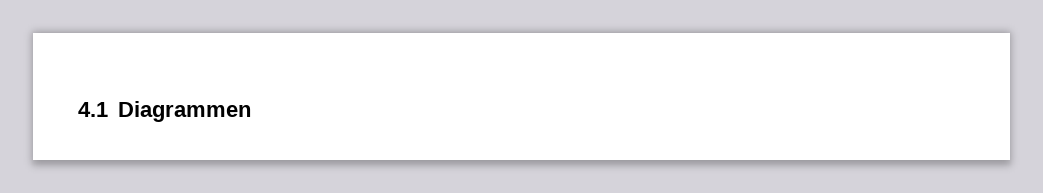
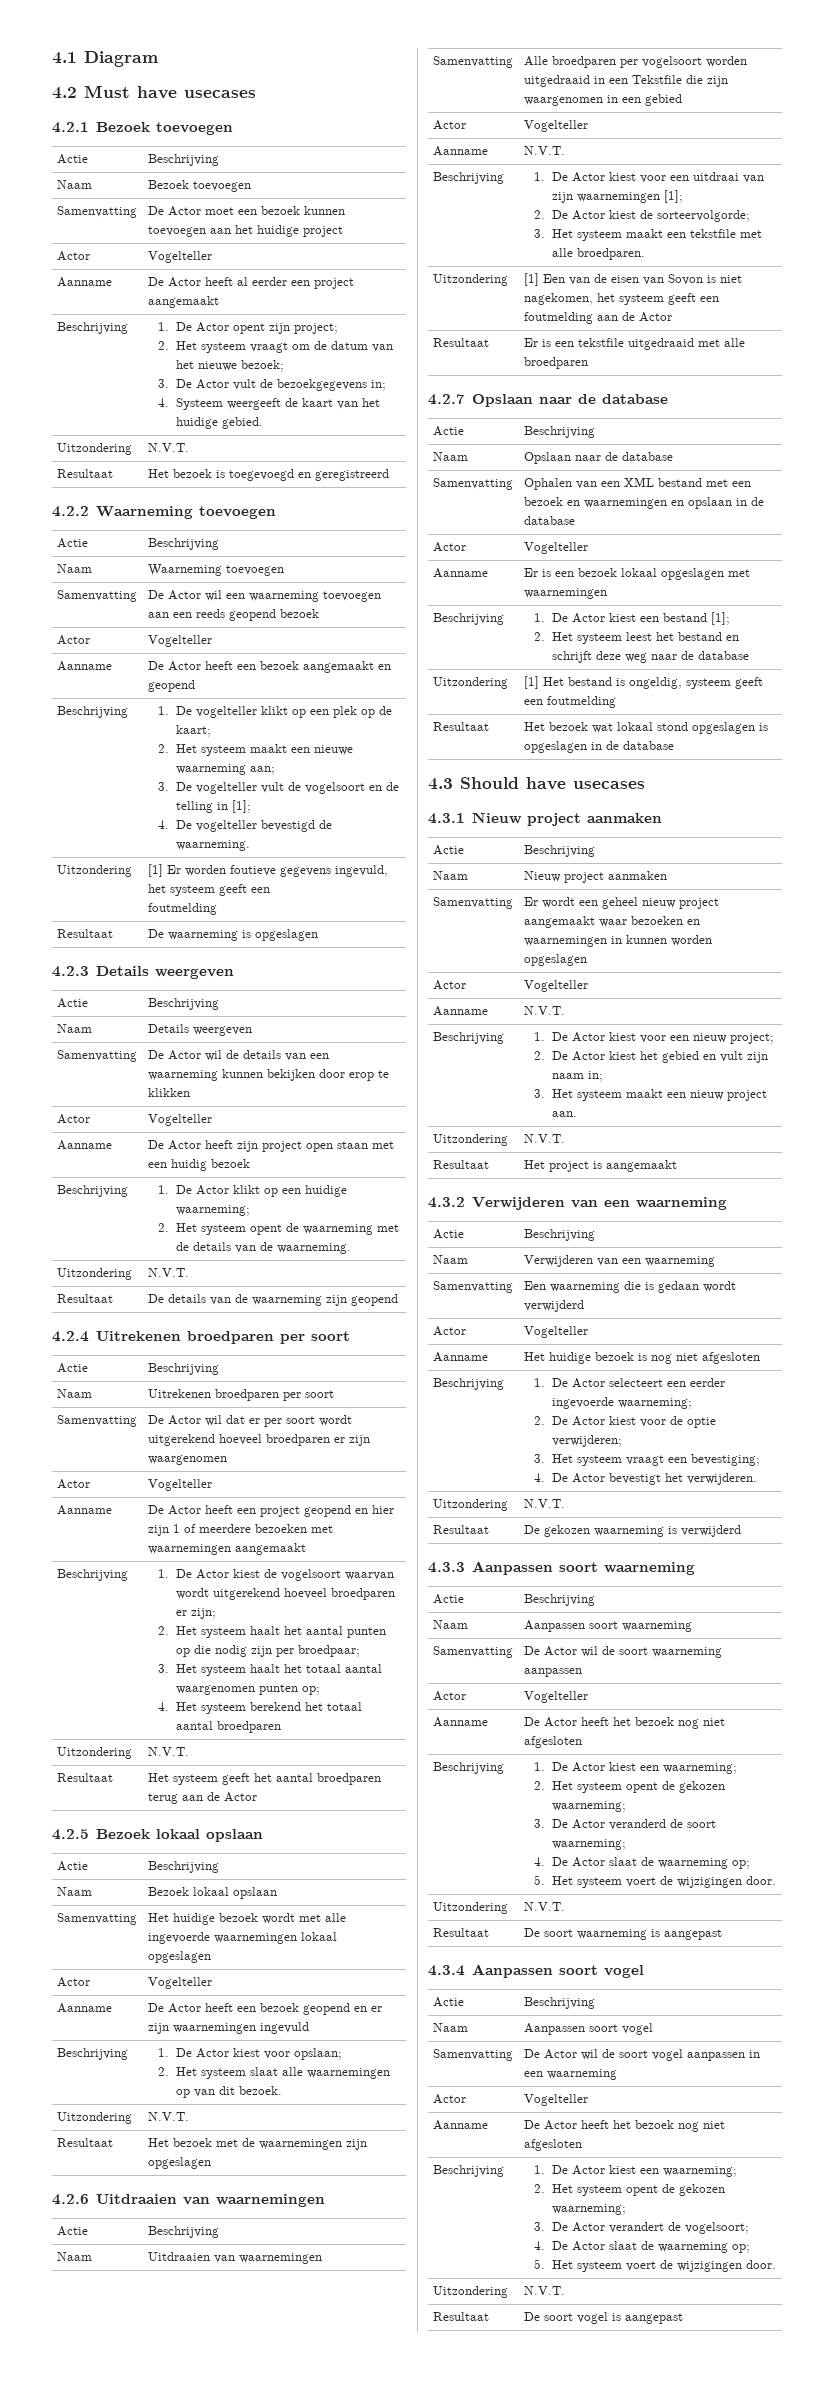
- 4.1 Diagrammen
+ 4.1 Diagram
+ 4.2 Must have usecases
+ 4.2.1 Bezoek toevoegen
+ Actie | Beschrijving
+ Naam | Bezoek toevoegen
+ Samenvatting | De Actor moet een bezoek kunnen toevoegen aan het huidige project
+ Actor | Vogelteller
+ Aanname | De Actor heeft al eerder een project aangemaakt
+ Beschrijving | 1. De Actor opent zijn project;
+ 2. Het systeem vraagt om de datum van het nieuwe bezoek;
+ 3. De Actor vult de bezoekgegevens in;
+ 4. Systeem weergeeft de kaart van het huidige gebied.
+ Uitzondering | N.V.T.
+ Resultaat | Het bezoek is toegevoegd en geregistreerd
+ 4.2.2 Waarneming toevoegen
+ Actie | Beschrijving
+ Naam | Waarneming toevoegen
+ Samenvatting | De Actor wil een waarneming toevoegen aan een reeds geopend bezoek
+ Actor | Vogelteller
+ Aanname | De Actor heeft een bezoek aangemaakt en geopend
+ Beschrijving | 1. De vogelteller klikt op een plek op de kaart;
+ 2. Het systeem maakt een nieuwe waarneming aan;
+ 3. De vogelteller vult de vogelsoort en de telling in [1];
+ 4. De vogelteller bevestigd de waarneming.
+ Uitzondering | [1] Er worden foutieve gegevens ingevuld, het systeem geeft een
+ foutmelding
+ Resultaat | De waarneming is opgeslagen
+ 4.2.3 Details weergeven
+ Actie | Beschrijving
+ Naam | Details weergeven
+ Samenvatting | De Actor wil de details van een waarneming kunnen bekijken door erop te klikken
+ Actor | Vogelteller
+ Aanname | De Actor heeft zijn project open staan met een huidig bezoek
+ Beschrijving | 1. De Actor klikt op een huidige waarneming;
+ 2. Het systeem opent de waarneming met de details van de waarneming.
+ Uitzondering | N.V.T.
+ Resultaat | De details van de waarneming zijn geopend
+ 4.2.4 Uitrekenen broedparen per soort
+ Actie | Beschrijving
+ Naam | Uitrekenen broedparen per soort
+ Samenvatting | De Actor wil dat er per soort wordt uitgerekend hoeveel broedparen er zijn waargenomen
+ Actor | Vogelteller
+ Aanname | De Actor heeft een project geopend en hier zijn 1 of meerdere bezoeken met waarnemingen aangemaakt
+ Beschrijving | 1. De Actor kiest de vogelsoort waarvan wordt uitgerekend hoeveel broedparen er zijn;
+ 2. Het systeem haalt het aantal punten op die nodig zijn per broedpaar;
+ 3. Het systeem haalt het totaal aantal waargenomen punten op;
+ 4. Het systeem berekend het totaal aantal broedparen
+ Uitzondering | N.V.T.
+ Resultaat | Het systeem geeft het aantal broedparen terug aan de Actor
+ 4.2.5 Bezoek lokaal opslaan
+ Actie | Beschrijving
+ Naam | Bezoek lokaal opslaan
+ Samenvatting | Het huidige bezoek wordt met alle ingevoerde waarnemingen lokaal opgeslagen
+ Actor | Vogelteller
+ Aanname | De Actor heeft een bezoek geopend en er zijn waarnemingen ingevuld
+ Beschrijving | 1. De Actor kiest voor opslaan;
+ 2. Het systeem slaat alle waarnemingen op van dit bezoek.
+ Uitzondering | N.V.T.
+ Resultaat | Het bezoek met de waarnemingen zijn opgeslagen
+ 4.2.6 Uitdraaien van waarnemingen
+ Actie | Beschrijving
+ Naam | Uitdraaien van waarnemingen
+ Samenvatting | Alle broedparen per vogelsoort worden uitgedraaid in een Tekstfile die zijn waargenomen in een gebied
+ Actor | Vogelteller
+ Aanname | N.V.T.
+ Beschrijving | 1. De Actor kiest voor een uitdraai van zijn waarnemingen [1];
+ 2. De Actor kiest de sorteervolgorde;
+ 3. Het systeem maakt een tekstfile met alle broedparen.
+ Uitzondering | [1] Een van de eisen van Sovon is niet nagekomen, het systeem geeft een foutmelding aan de Actor
+ Resultaat | Er is een tekstfile uitgedraaid met alle broedparen
+ 4.2.7 Opslaan naar de database
+ Actie | Beschrijving
+ Naam | Opslaan naar de database
+ Samenvatting | Ophalen van een XML bestand met een bezoek en waarnemingen en opslaan in de database
+ Actor | Vogelteller
+ Aanname | Er is een bezoek lokaal opgeslagen met waarnemingen
+ Beschrijving | 1. De Actor kiest een bestand [1];
+ 2. Het systeem leest het bestand en schrijft deze weg naar de database
+ Uitzondering | [1] Het bestand is ongeldig, systeem geeft een foutmelding
+ Resultaat | Het bezoek wat lokaal stond opgeslagen is opgeslagen in de database
+ 4.3 Should have usecases
+ 4.3.1 Nieuw project aanmaken
+ Actie | Beschrijving
+ Naam | Nieuw project aanmaken
+ Samenvatting | Er wordt een geheel nieuw project aangemaakt waar bezoeken en waarnemingen in kunnen worden opgeslagen
+ Actor | Vogelteller
+ Aanname | N.V.T.
+ Beschrijving | 1. De Actor kiest voor een nieuw project;
+ 2. De Actor kiest het gebied en vult zijn naam in;
+ 3. Het systeem maakt een nieuw project aan.
+ Uitzondering | N.V.T.
+ Resultaat | Het project is aangemaakt
+ 4.3.2 Verwijderen van een waarneming
+ Actie | Beschrijving
+ Naam | Verwijderen van een waarneming
+ Samenvatting | Een waarneming die is gedaan wordt verwijderd
+ Actor | Vogelteller
+ Aanname | Het huidige bezoek is nog niet afgesloten
+ Beschrijving | 1. De Actor selecteert een eerder ingevoerde waarneming;
+ 2. De Actor kiest voor de optie verwijderen;
+ 3. Het systeem vraagt een bevestiging;
+ 4. De Actor bevestigt het verwijderen.
+ Uitzondering | N.V.T.
+ Resultaat | De gekozen waarneming is verwijderd
+ 4.3.3 Aanpassen soort waarneming
+ Actie | Beschrijving
+ Naam | Aanpassen soort waarneming
+ Samenvatting | De Actor wil de soort waarneming aanpassen
+ Actor | Vogelteller
+ Aanname | De Actor heeft het bezoek nog niet afgesloten
+ Beschrijving | 1. De Actor kiest een waarneming;
+ 2. Het systeem opent de gekozen waarneming;
+ 3. De Actor veranderd de soort waarneming;
+ 4. De Actor slaat de waarneming op;
+ 5. Het systeem voert de wijzigingen door.
+ Uitzondering | N.V.T.
+ Resultaat | De soort waarneming is aangepast
+ 4.3.4 Aanpassen soort vogel
+ Actie | Beschrijving
+ Naam | Aanpassen soort vogel
+ Samenvatting | De Actor wil de soort vogel aanpassen in een waarneming
+ Actor | Vogelteller
+ Aanname | De Actor heeft het bezoek nog niet afgesloten
+ Beschrijving | 1. De Actor kiest een waarneming;
+ 2. Het systeem opent de gekozen waarneming;
+ 3. De Actor verandert de vogelsoort;
+ 4. De Actor slaat de waarneming op;
+ 5. Het systeem voert de wijzigingen door.
+ Uitzondering | N.V.T.
+ Resultaat | De soort vogel is aangepast

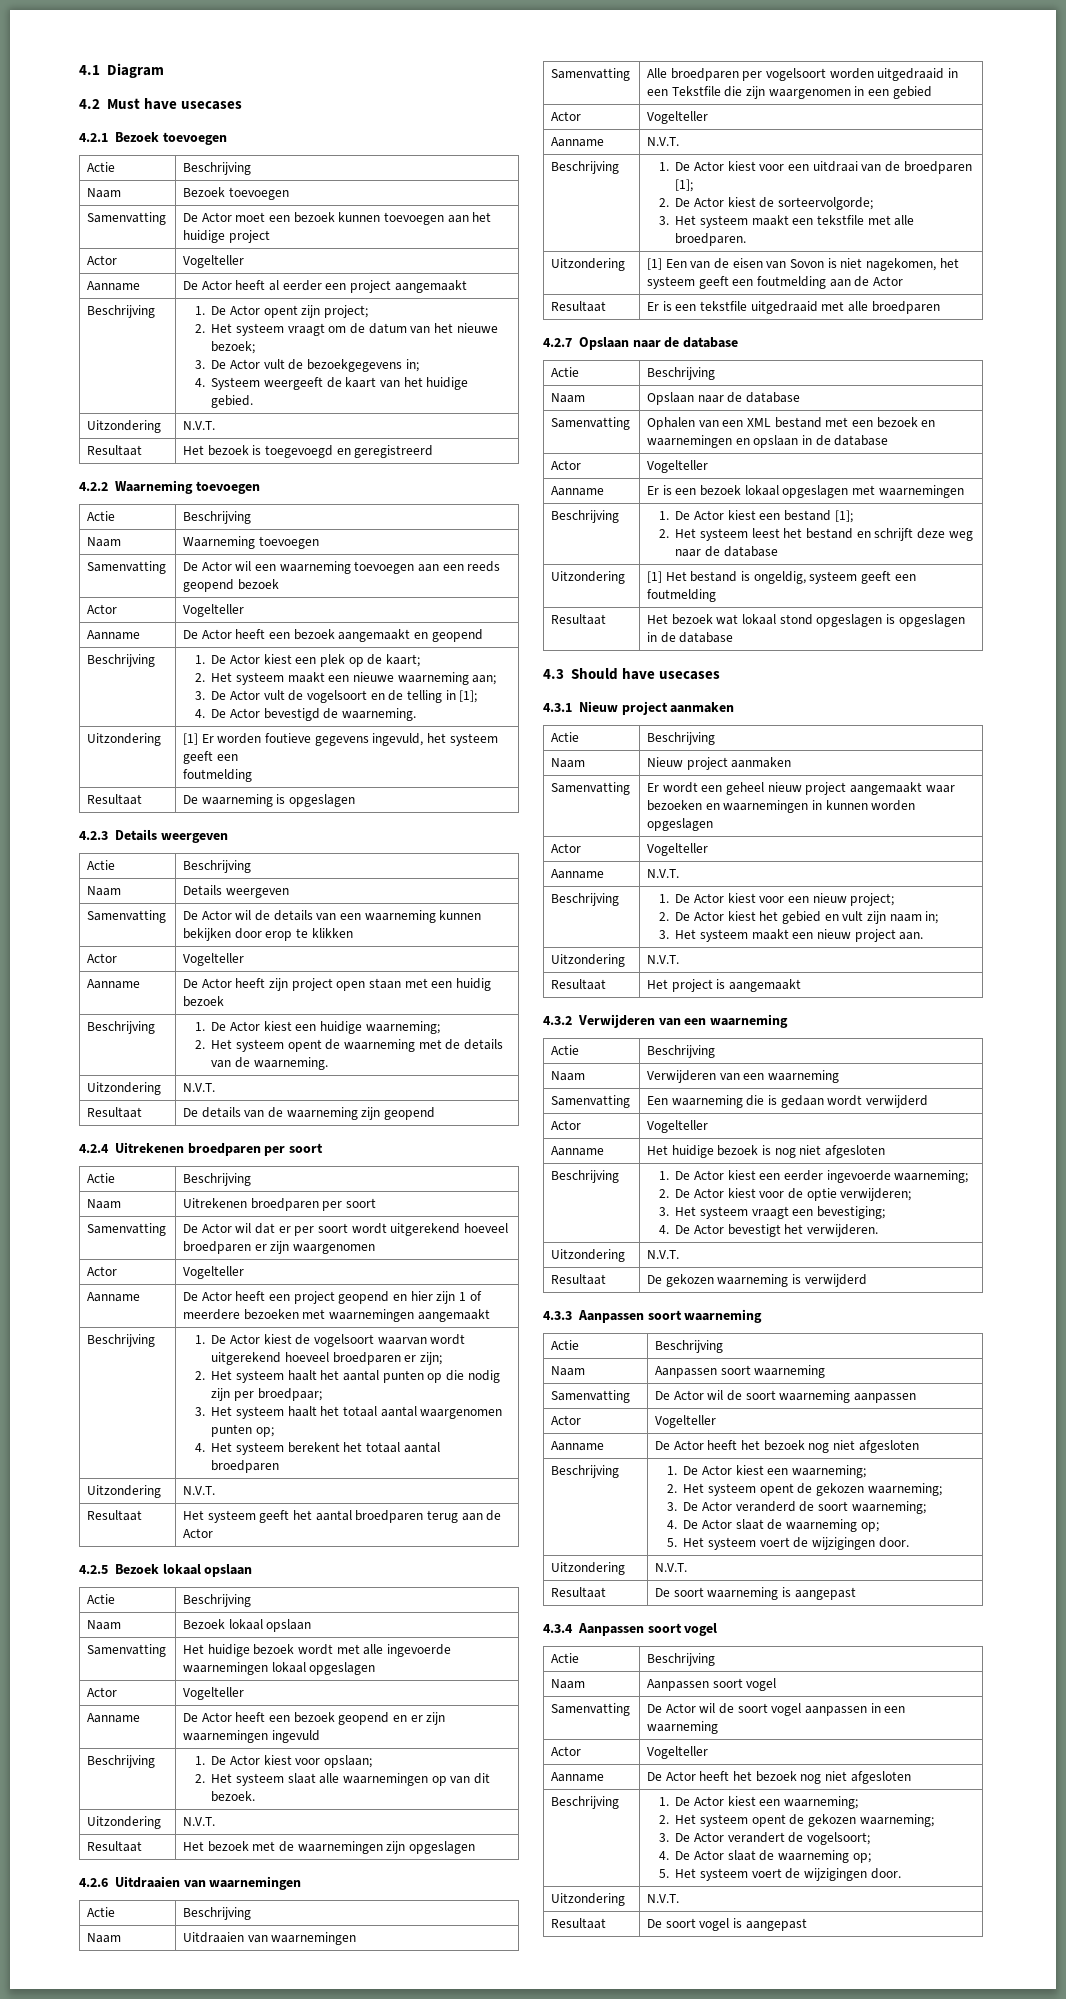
- Beschrijving | 1. De vogelteller klikt op een plek op de kaart;
+ Beschrijving | 1. De Actor kiest een plek op de kaart;
  2. Het systeem maakt een nieuwe waarneming aan;
- 3. De vogelteller vult de vogelsoort en de telling in [1];
- 4. De vogelteller bevestigd de waarneming.
+ 3. De Actor vult de vogelsoort en de telling in [1];
+ 4. De Actor bevestigd de waarneming.
- Beschrijving | 1. De Actor klikt op een huidige waarneming;
+ Beschrijving | 1. De Actor kiest een huidige waarneming;
- 4. Het systeem berekend het totaal aantal broedparen
+ 4. Het systeem berekent het totaal aantal broedparen
- Beschrijving | 1. De Actor kiest voor een uitdraai van zijn waarnemingen [1];
+ Beschrijving | 1. De Actor kiest voor een uitdraai van de broedparen [1];
- Beschrijving | 1. De Actor selecteert een eerder ingevoerde waarneming;
+ Beschrijving | 1. De Actor kiest een eerder ingevoerde waarneming;

